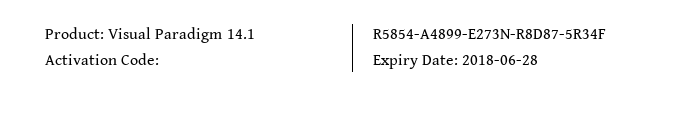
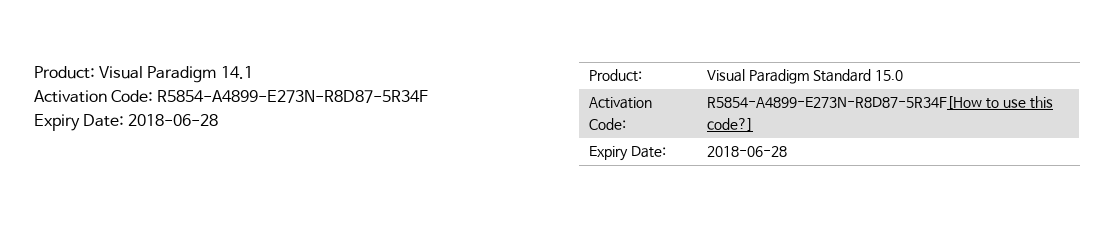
+ Product: | Visual Paradigm Standard 15.0
+ Activation Code: | R5854-A4899-E273N-R8D87-5R34F[How to use this code?]
+ Expiry Date: | 2018-06-28

